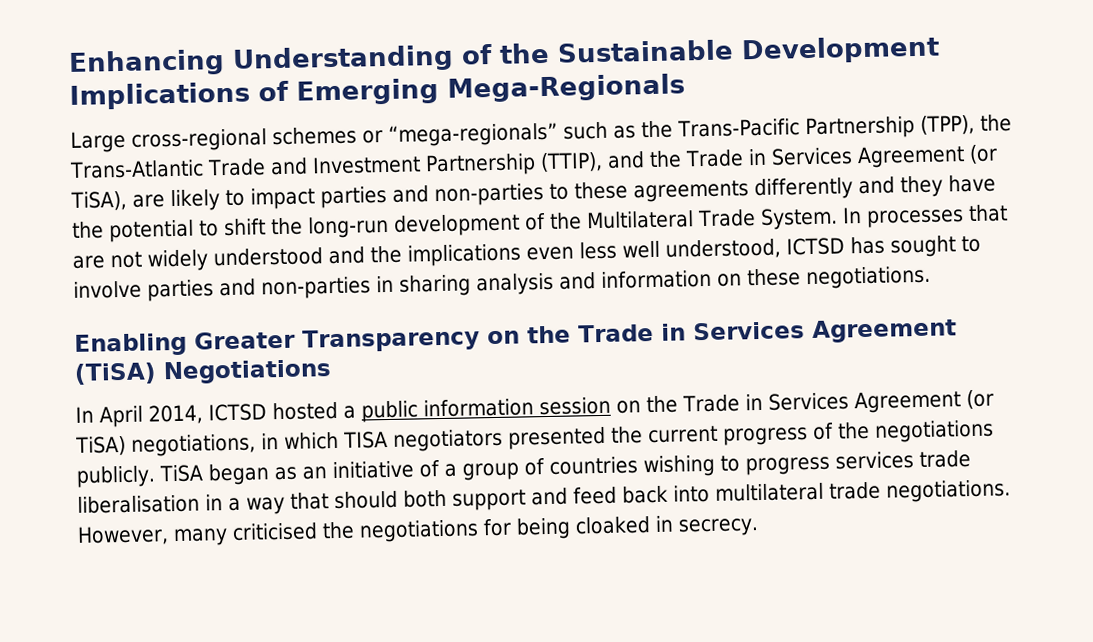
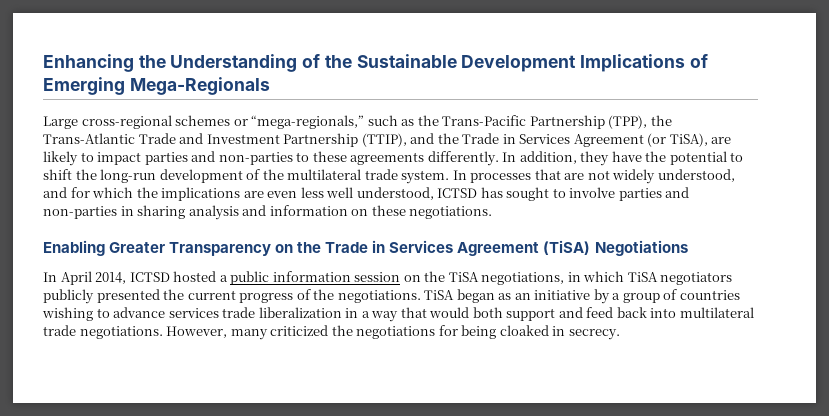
- Enhancing Understanding of the Sustainable Development Implications of Emerging Mega-Regionals
+ Enhancing the Understanding of the Sustainable Development Implications of Emerging Mega-Regionals
- Large cross-regional schemes or “mega-regionals” such as the Trans-Pacific Partnership (TPP), the Trans-Atlantic Trade and Investment Partnership (TTIP), and the Trade in Services Agreement (or TiSA), are likely to impact parties and non-parties to these agreements differently and they have the potential to shift the long-run development of the Multilateral Trade System.
+ Large cross-regional schemes or “mega-regionals,” such as the Trans-Pacific Partnership (TPP), the Trans-Atlantic Trade and Investment Partnership (TTIP), and the Trade in Services Agreement (or TiSA), are likely to impact parties and non-parties to these agreements differently. In addition, they have the potential to shift the long-run development of the multilateral trade system.
- In processes that are not widely understood and the implications even less well understood, ICTSD has sought to involve parties and non-parties in sharing analysis and information on these negotiations.
+ In processes that are not widely understood, and for which the implications are even less well understood, ICTSD has sought to involve parties and non-parties in sharing analysis and information on these negotiations.
- In April 2014, ICTSD hosted a public information session on the Trade in Services Agreement (or TiSA) negotiations, in which TISA negotiators presented the current progress of the negotiations publicly.
+ In April 2014, ICTSD hosted a public information session on the TiSA negotiations, in which TiSA negotiators publicly presented the current progress of the negotiations.
- TiSA began as an initiative of a group of countries wishing to progress services trade liberalisation in a way that should both support and feed back into multilateral trade negotiations.
+ TiSA began as an initiative by a group of countries wishing to advance services trade liberalization in a way that would both support and feed back into multilateral trade negotiations.
- However, many criticised the negotiations for being cloaked in secrecy.
+ However, many criticized the negotiations for being cloaked in secrecy.

